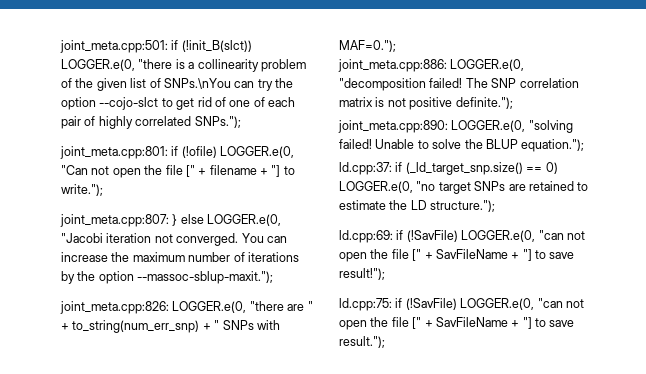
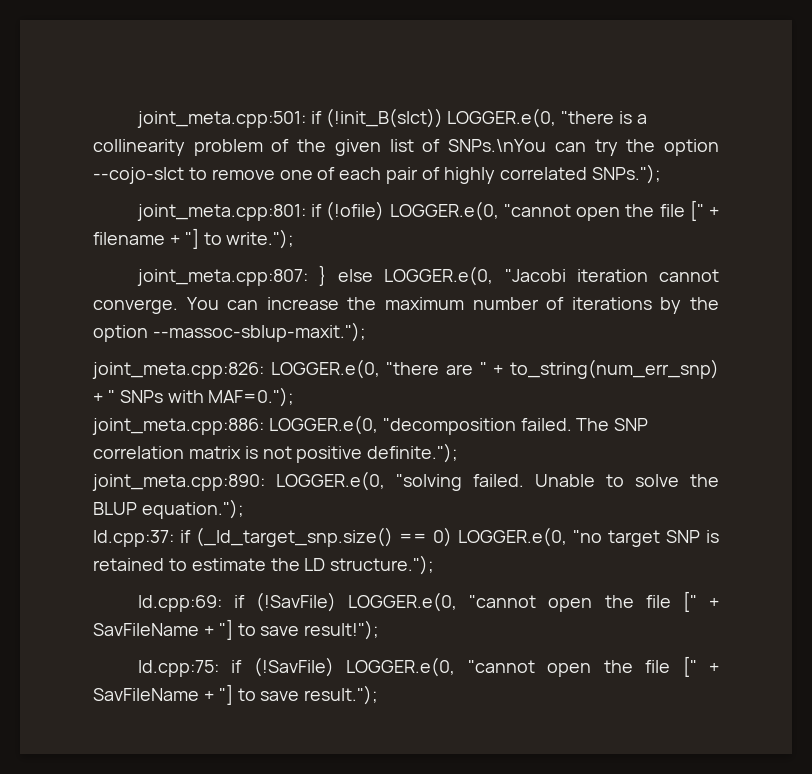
- joint_meta.cpp:501: if (!init_B(slct)) LOGGER.e(0, "there is a collinearity problem of the given list of SNPs.\nYou can try the option --cojo-slct to get rid of one of each pair of highly correlated SNPs.");
+ joint_meta.cpp:501: if (!init_B(slct)) LOGGER.e(0, "there is a collinearity problem of the given list of SNPs.\nYou can try the option --cojo-slct to remove one of each pair of highly correlated SNPs.");
- joint_meta.cpp:801: if (!ofile) LOGGER.e(0, "Can not open the file [" + filename + "] to write.");
+ joint_meta.cpp:801: if (!ofile) LOGGER.e(0, "cannot open the file [" + filename + "] to write.");
- joint_meta.cpp:807: } else LOGGER.e(0, "Jacobi iteration not converged.
+ joint_meta.cpp:807: } else LOGGER.e(0, "Jacobi iteration cannot converge.
- joint_meta.cpp:886: LOGGER.e(0, "decomposition failed!
+ joint_meta.cpp:886: LOGGER.e(0, "decomposition failed.
- joint_meta.cpp:890: LOGGER.e(0, "solving failed!
+ joint_meta.cpp:890: LOGGER.e(0, "solving failed.
- ld.cpp:37: if (_ld_target_snp.size() == 0) LOGGER.e(0, "no target SNPs are retained to estimate the LD structure.");
+ ld.cpp:37: if (_ld_target_snp.size() == 0) LOGGER.e(0, "no target SNP is retained to estimate the LD structure.");
- ld.cpp:69: if (!SavFile) LOGGER.e(0, "can not open the file [" + SavFileName + "] to save result!");
+ ld.cpp:69: if (!SavFile) LOGGER.e(0, "cannot open the file [" + SavFileName + "] to save result!");
- ld.cpp:75: if (!SavFile) LOGGER.e(0, "can not open the file [" + SavFileName + "] to save result.");
+ ld.cpp:75: if (!SavFile) LOGGER.e(0, "cannot open the file [" + SavFileName + "] to save result.");

